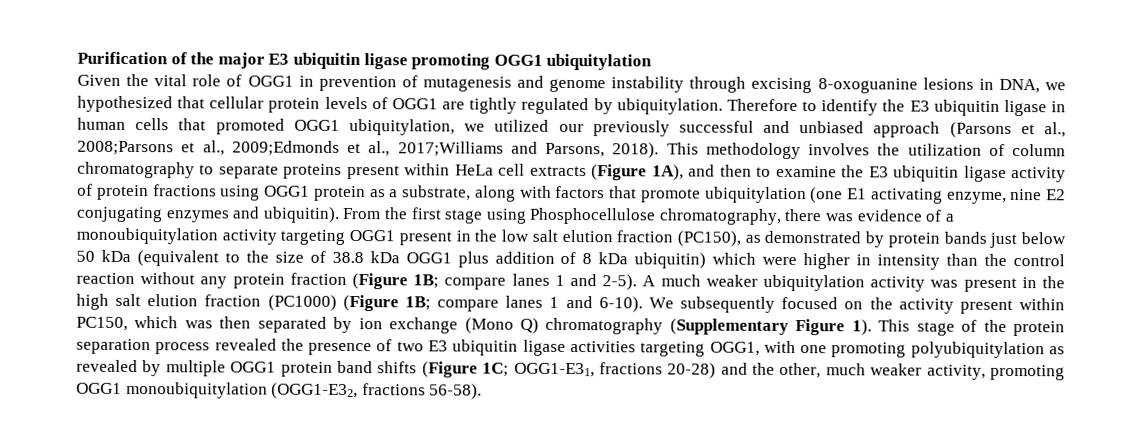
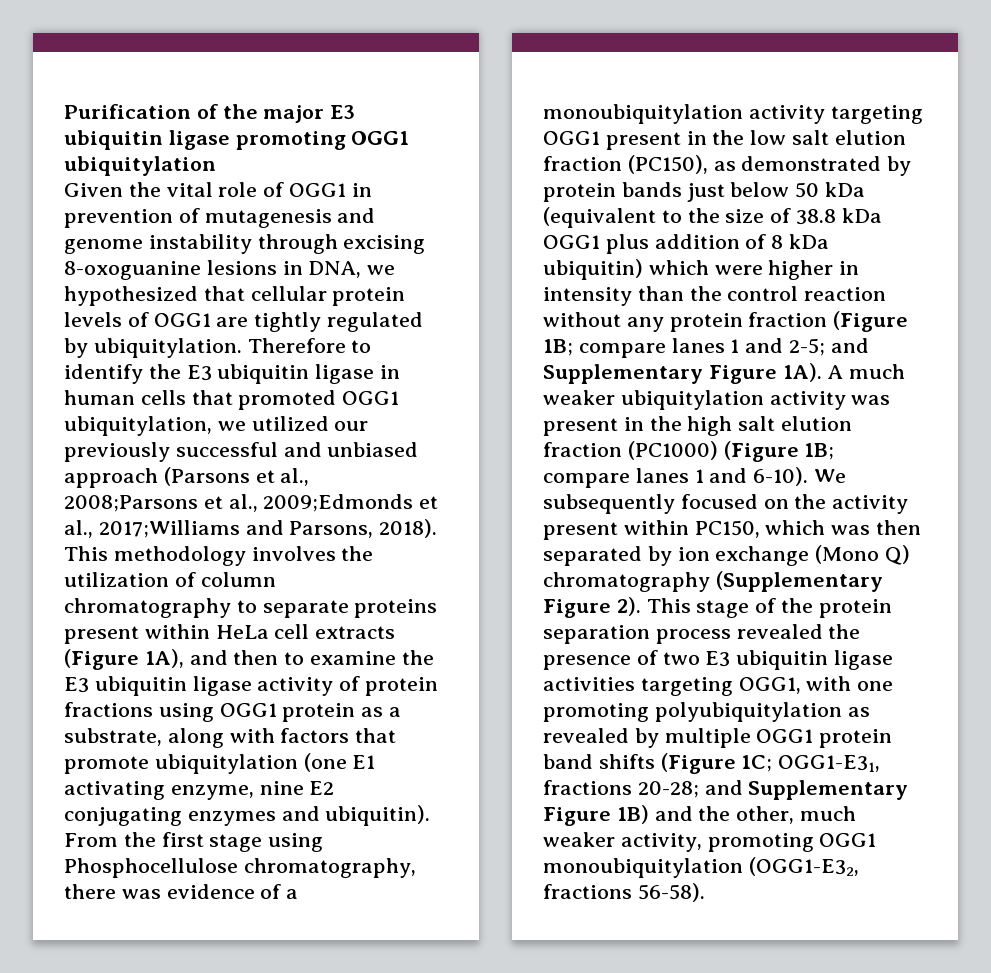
- compare lanes 1 and 2-5).
+ compare lanes 1 and 2-5; and Supplementary Figure 1A).
- We subsequently focused on the activity present within PC150, which was then separated by ion exchange (Mono Q) chromatography (Supplementary Figure 1).
+ We subsequently focused on the activity present within PC150, which was then separated by ion exchange (Mono Q) chromatography (Supplementary Figure 2).
- This stage of the protein separation process revealed the presence of two E3 ubiquitin ligase activities targeting OGG1, with one promoting polyubiquitylation as revealed by multiple OGG1 protein band shifts (Figure 1C; OGG1-E31, fractions 20-28) and the other, much weaker activity, promoting OGG1 monoubiquitylation (OGG1-E32, fractions 56-58).
+ This stage of the protein separation process revealed the presence of two E3 ubiquitin ligase activities targeting OGG1, with one promoting polyubiquitylation as revealed by multiple OGG1 protein band shifts (Figure 1C; OGG1-E31, fractions 20-28; and Supplementary Figure 1B) and the other, much weaker activity, promoting OGG1 monoubiquitylation (OGG1-E32, fractions 56-58).

